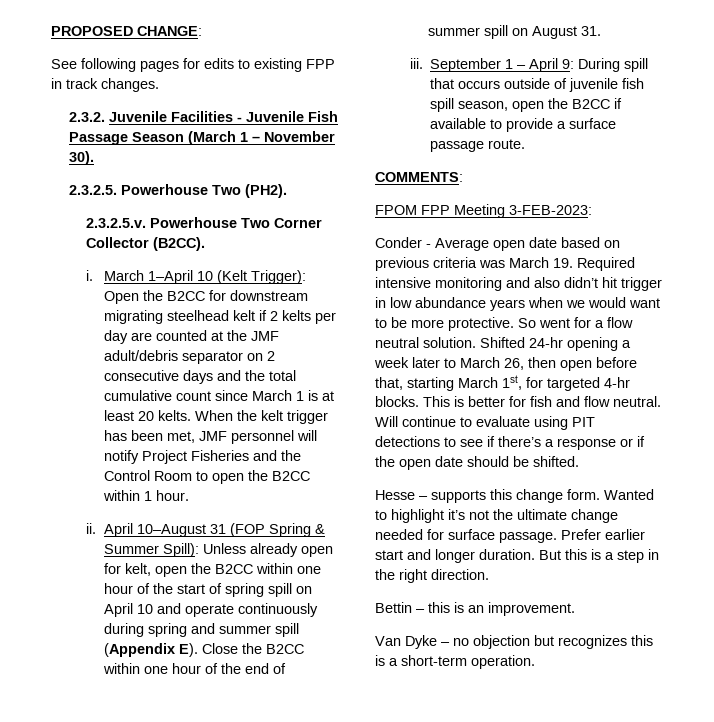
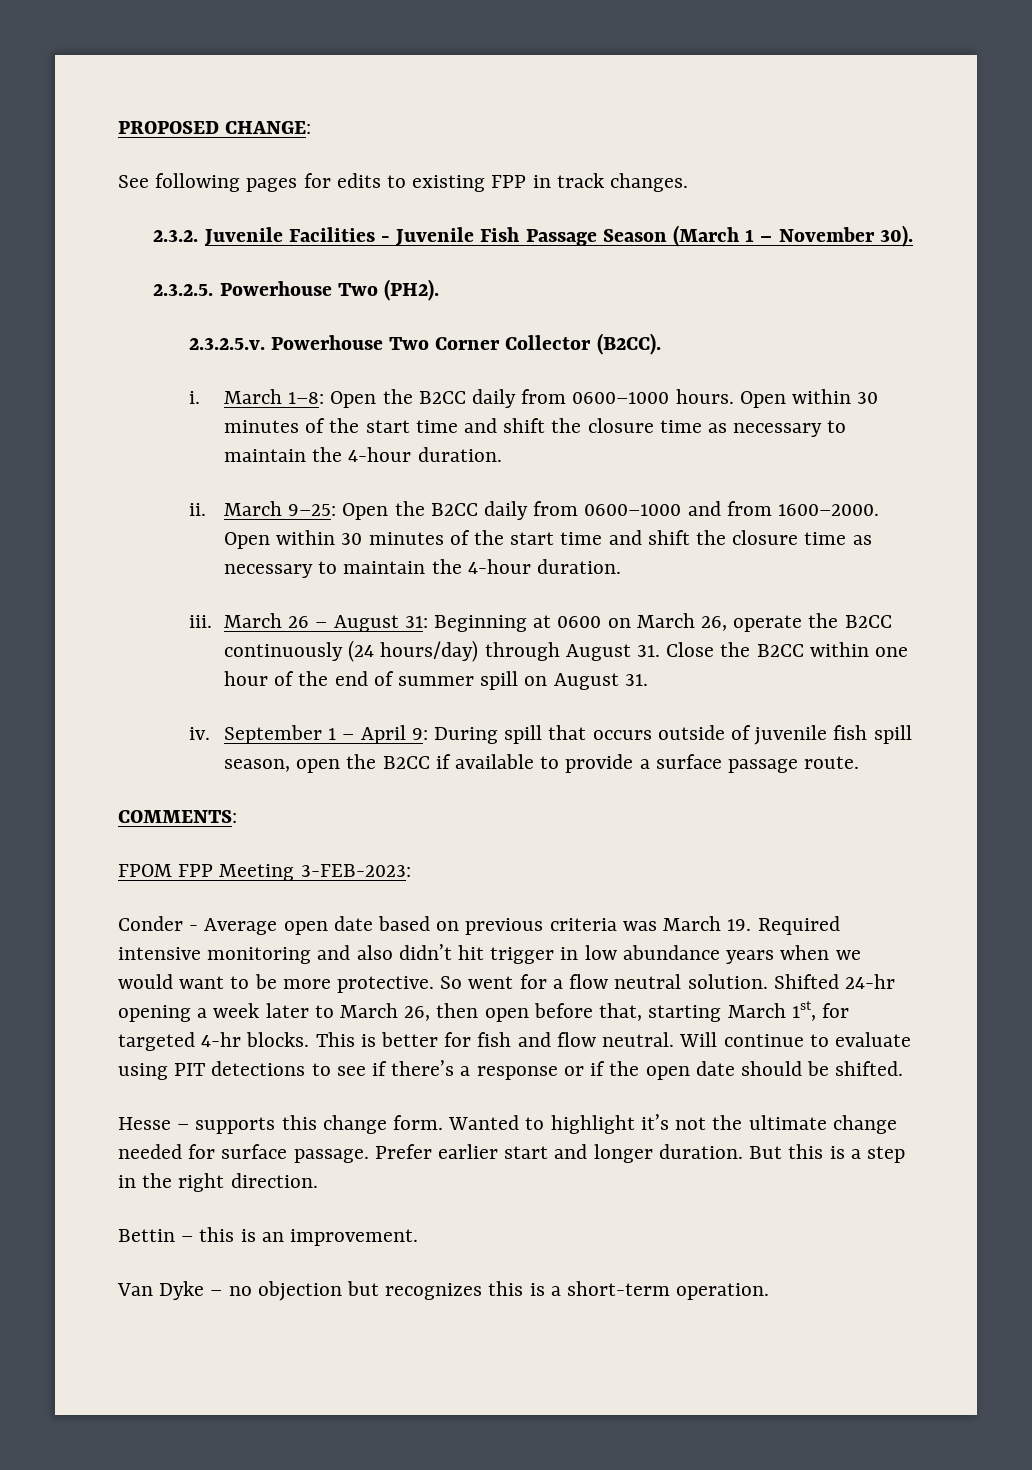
- March 1–April 10 (Kelt Trigger): Open the B2CC for downstream migrating steelhead kelt if 2 kelts per day are counted at the JMF adult/debris separator on 2 consecutive days and the total cumulative count since March 1 is at least 20 kelts. When the kelt trigger has been met, JMF personnel will notify Project Fisheries and the Control Room to open the B2CC within 1 hour.
- ii. April 10–August 31 (FOP Spring & Summer Spill): Unless already open for kelt, open the B2CC within one hour of the start of spring spill on April 10 and operate continuously during spring and summer spill (Appendix E). Close the B2CC within one hour of the end of summer spill on August 31.
+ March 1–8: Open the B2CC daily from 0600–1000 hours. Open within 30 minutes of the start time and shift the closure time as necessary to maintain the 4-hour duration.
+ ii. March 9–25: Open the B2CC daily from 0600–1000 and from 1600–2000. Open within 30 minutes of the start time and shift the closure time as necessary to maintain the 4-hour duration.
+ iii. March 26 – August 31: Beginning at 0600 on March 26, operate the B2CC continuously (24 hours/day) through August 31. Close the B2CC within one hour of the end of summer spill on August 31.
- iii.
+ iv.

